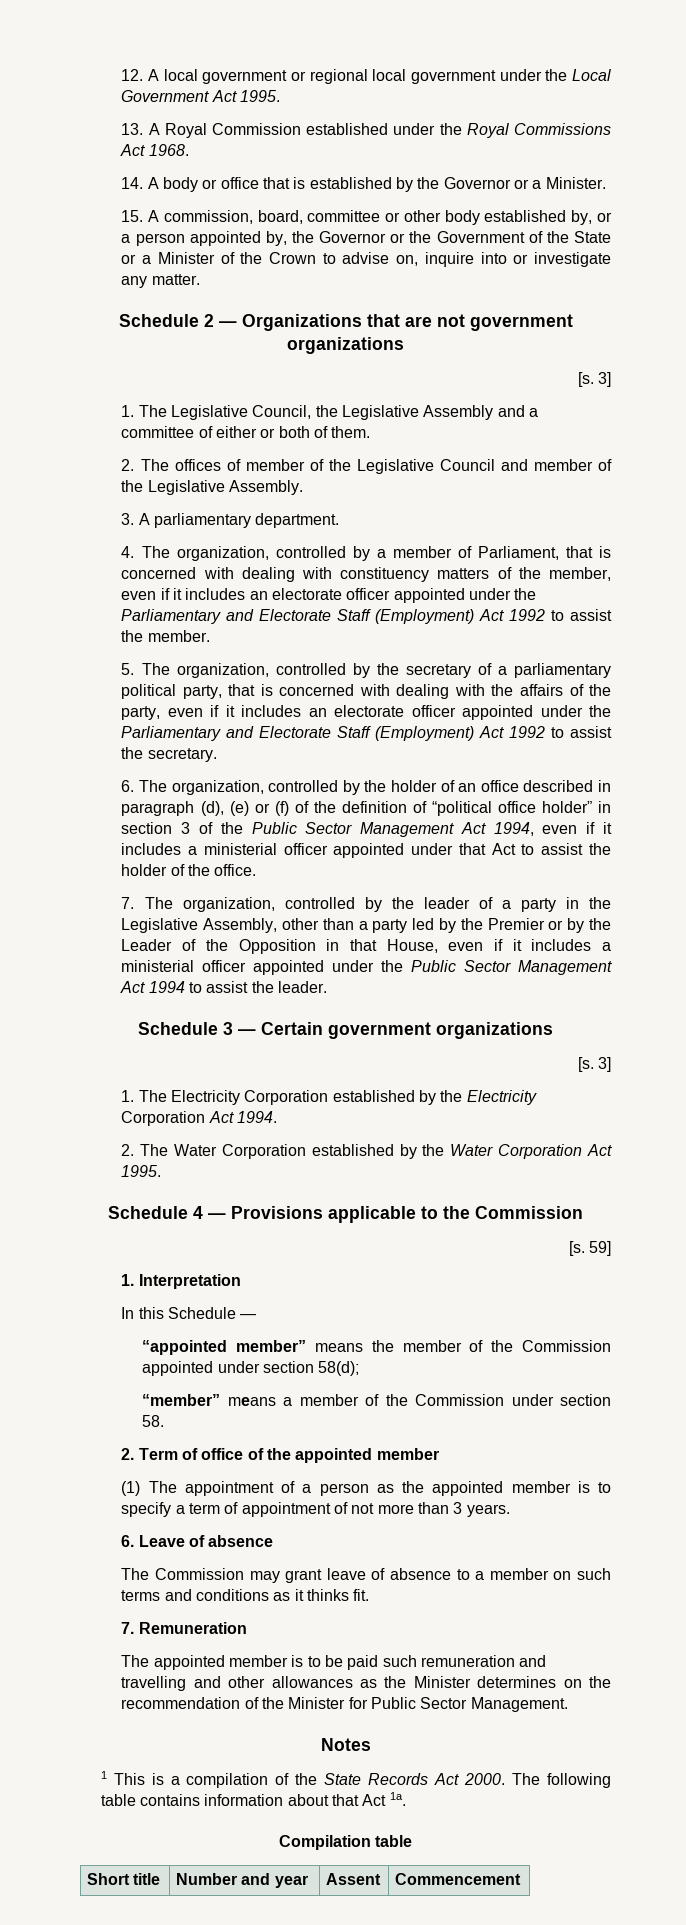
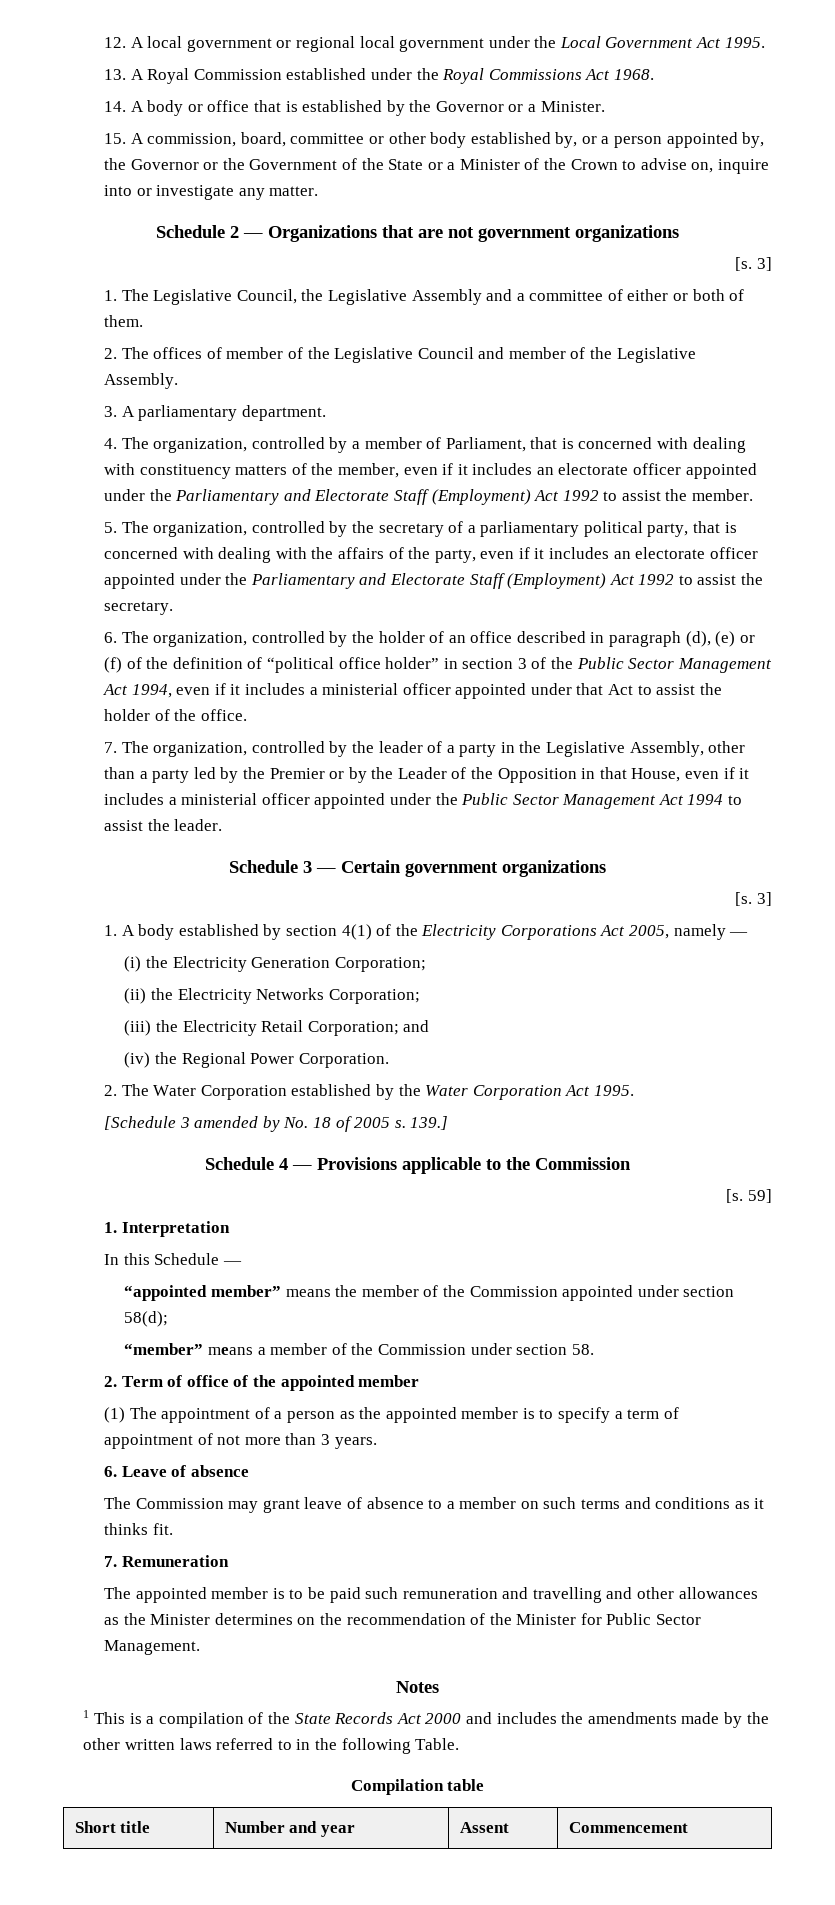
- 1. The Electricity Corporation established by the Electricity Corporation Act 1994.
+ 1. A body established by section 4(1) of the Electricity Corporations Act 2005, namely —
+ (i) the Electricity Generation Corporation;
+ (ii) the Electricity Networks Corporation;
+ (iii) the Electricity Retail Corporation; and
+ (iv) the Regional Power Corporation.
+ [Schedule 3 amended by No. 18 of 2005 s. 139.]
- 1 This is a compilation of the State Records Act 2000. The following table contains information about that Act 1a.
+ 1 This is a compilation of the State Records Act 2000 and includes the amendments made by the other written laws referred to in the following Table.

